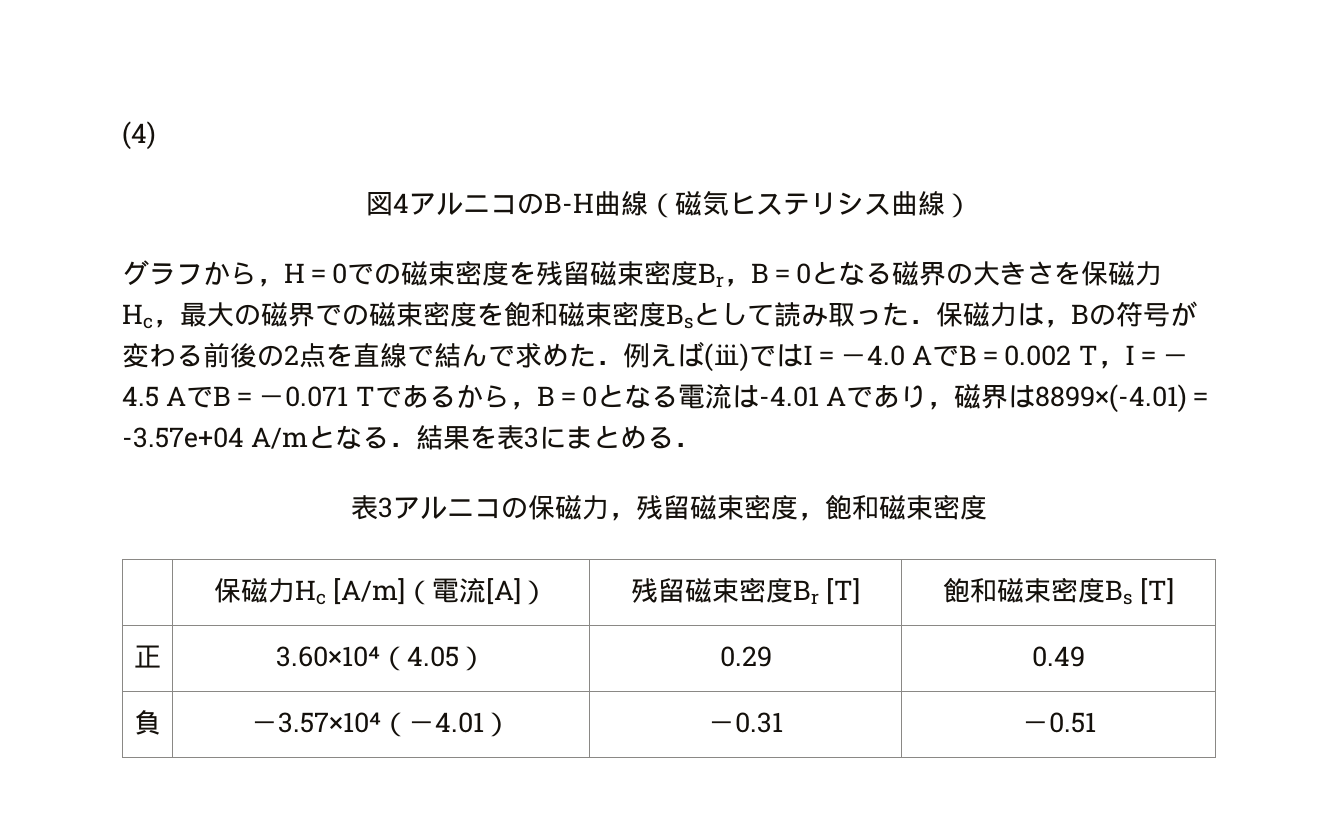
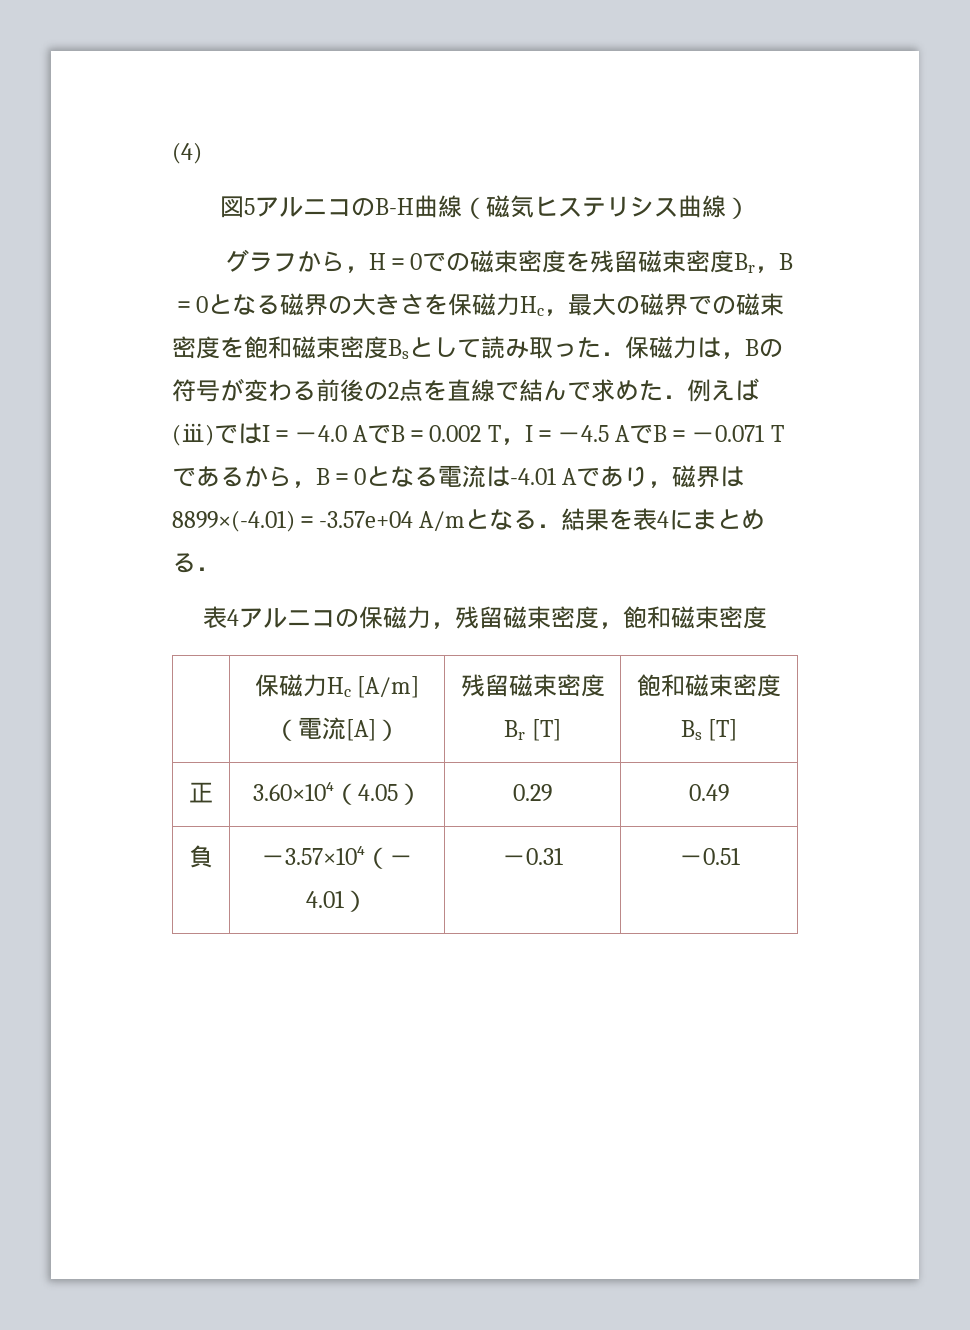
- 図4アルニコのB-H曲線（磁気ヒステリシス曲線）
+ 図5アルニコのB-H曲線（磁気ヒステリシス曲線）
- グラフから，H＝0での磁束密度を残留磁束密度Br，B＝0となる磁界の大きさを保磁力Hc，最大の磁界での磁束密度を飽和磁束密度Bsとして読み取った．保磁力は，Bの符号が変わる前後の2点を直線で結んで求めた．例えば(ⅲ)ではI＝－4.0 AでB＝0.002 T，I＝－4.5 AでB＝－0.071 Tであるから，B＝0となる電流は-4.01 Aであり，磁界は8899×(-4.01)＝-3.57e+04 A/mとなる．結果を表3にまとめる．
+ グラフから，H＝0での磁束密度を残留磁束密度Br，B＝0となる磁界の大きさを保磁力Hc，最大の磁界での磁束密度を飽和磁束密度Bsとして読み取った．保磁力は，Bの符号が変わる前後の2点を直線で結んで求めた．例えば(ⅲ)ではI＝－4.0 AでB＝0.002 T，I＝－4.5 AでB＝－0.071 Tであるから，B＝0となる電流は-4.01 Aであり，磁界は8899×(-4.01)＝-3.57e+04 A/mとなる．結果を表4にまとめる．
- 表3アルニコの保磁力，残留磁束密度，飽和磁束密度
+ 表4アルニコの保磁力，残留磁束密度，飽和磁束密度

